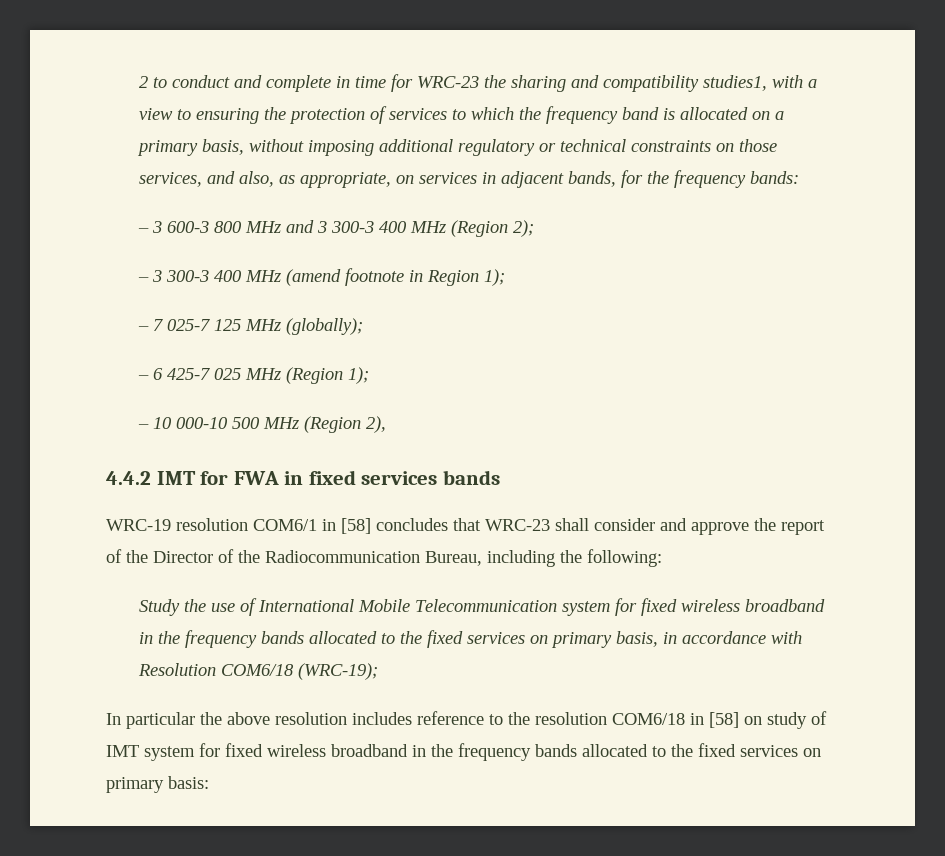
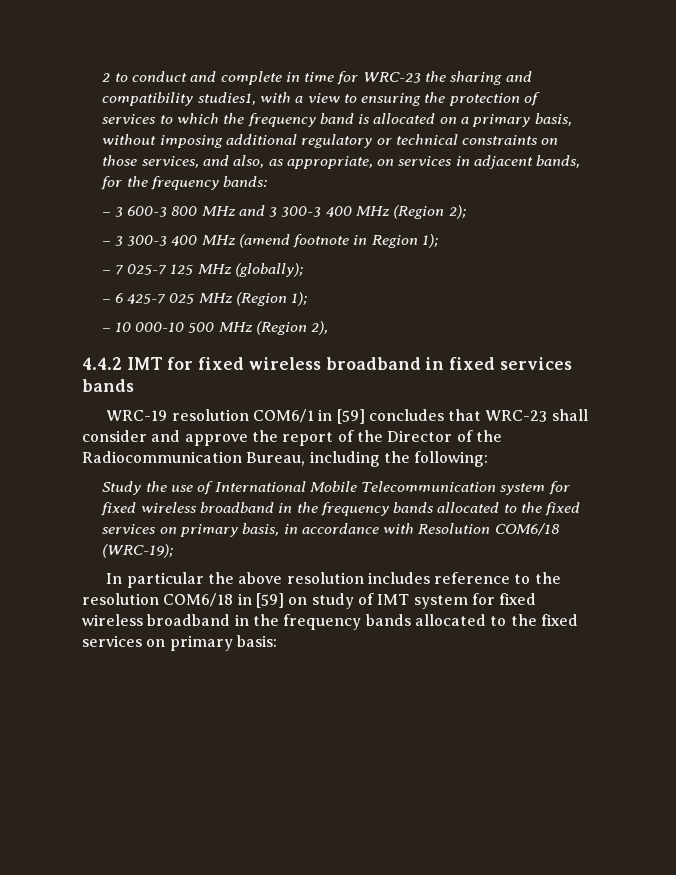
- 4.4.2 IMT for FWA in fixed services bands
+ 4.4.2 IMT for fixed wireless broadband in fixed services bands
- WRC-19 resolution COM6/1 in [58] concludes that WRC-23 shall consider and approve the report of the Director of the Radiocommunication Bureau, including the following:
+ WRC-19 resolution COM6/1 in [59] concludes that WRC-23 shall consider and approve the report of the Director of the Radiocommunication Bureau, including the following:
- In particular the above resolution includes reference to the resolution COM6/18 in [58] on study of IMT system for fixed wireless broadband in the frequency bands allocated to the fixed services on primary basis:
+ In particular the above resolution includes reference to the resolution COM6/18 in [59] on study of IMT system for fixed wireless broadband in the frequency bands allocated to the fixed services on primary basis:

